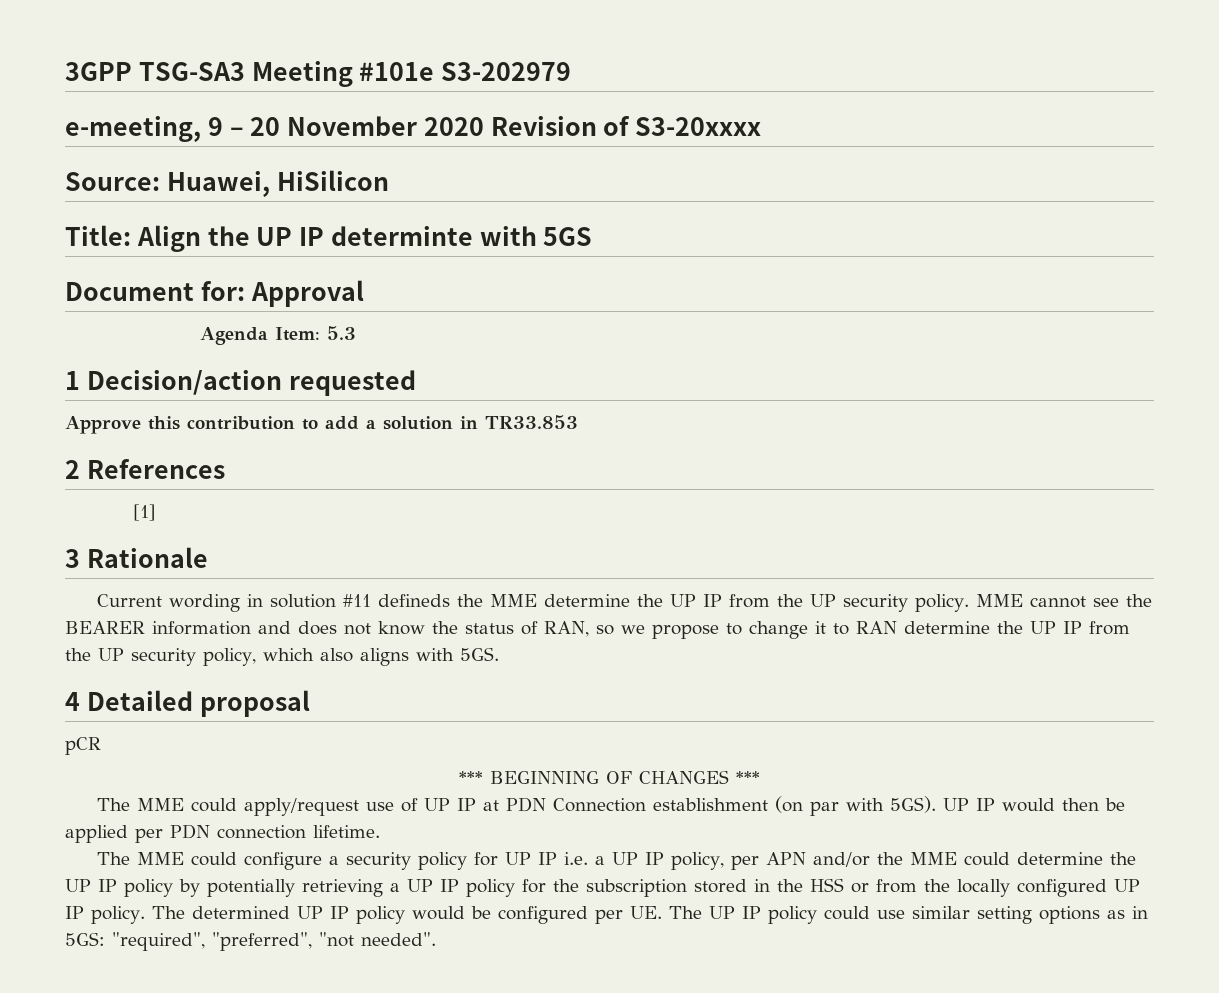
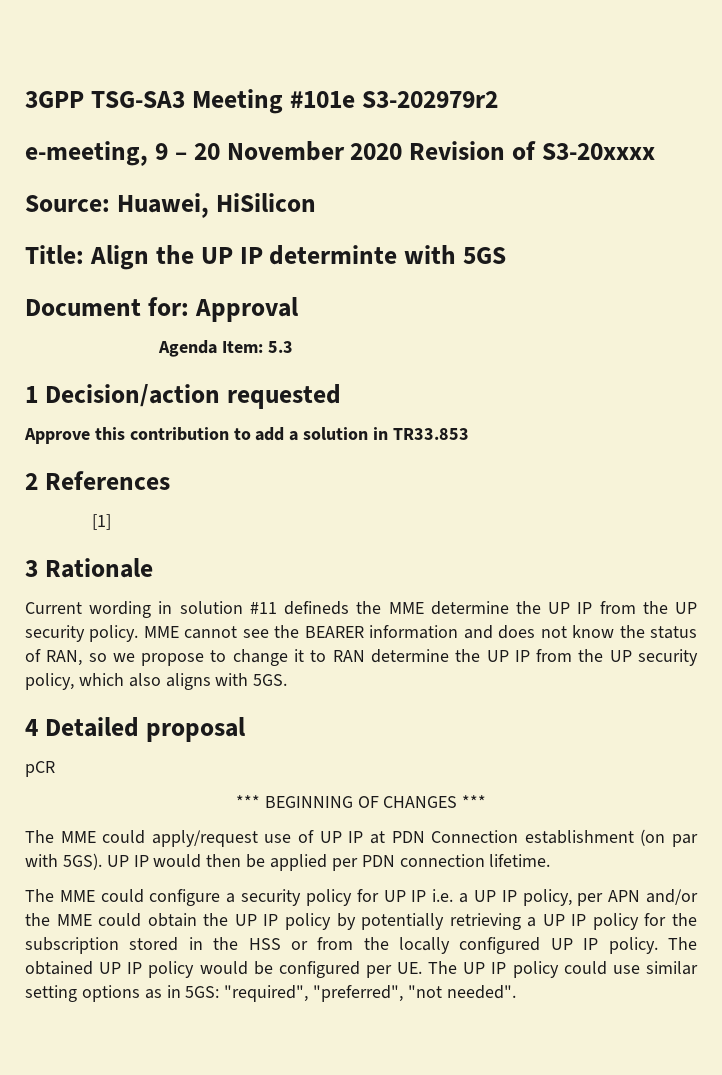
- 3GPP TSG-SA3 Meeting #101e S3-202979
+ 3GPP TSG-SA3 Meeting #101e S3-202979r2
- The MME could configure a security policy for UP IP i.e. a UP IP policy, per APN and/or the MME could determine the UP IP policy by potentially retrieving a UP IP policy for the subscription stored in the HSS or from the locally configured UP IP policy.
+ The MME could configure a security policy for UP IP i.e. a UP IP policy, per APN and/or the MME could obtain the UP IP policy by potentially retrieving a UP IP policy for the subscription stored in the HSS or from the locally configured UP IP policy.
- The determined UP IP policy would be configured per UE. The UP IP policy could use similar setting options as in 5GS: "required", "preferred", "not needed".
+ The obtained UP IP policy would be configured per UE. The UP IP policy could use similar setting options as in 5GS: "required", "preferred", "not needed".

